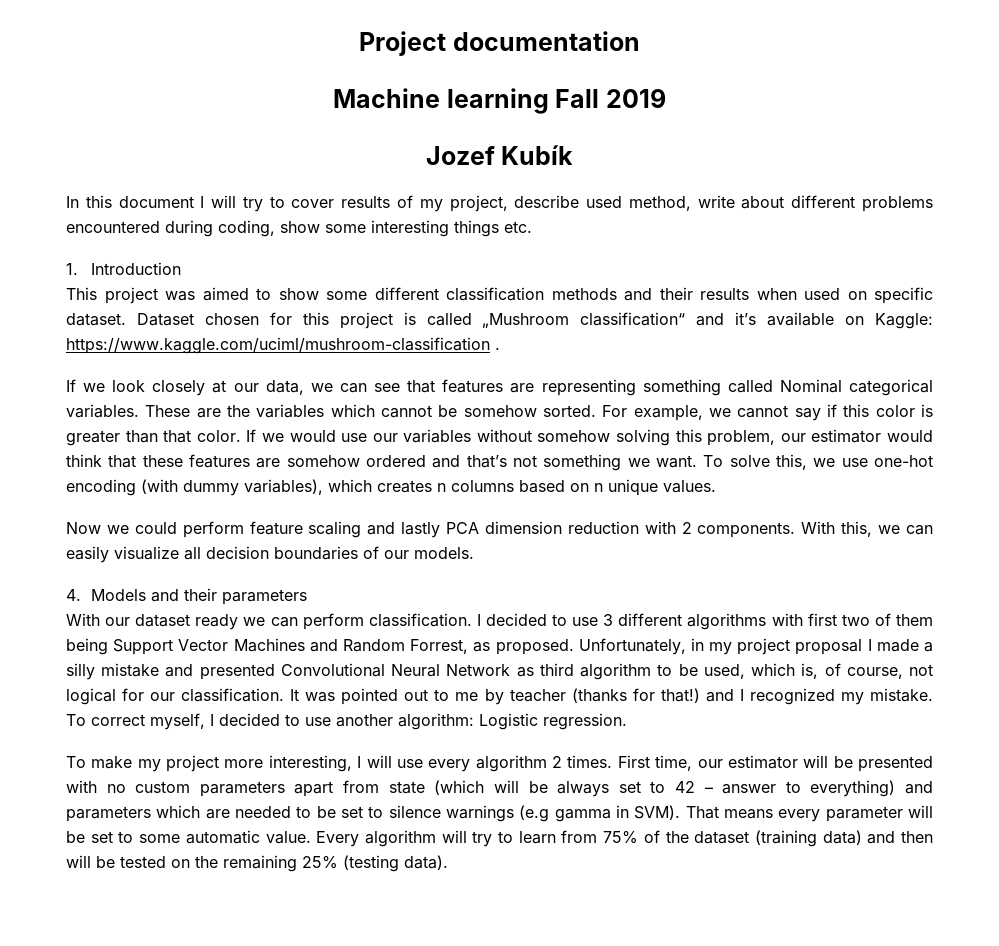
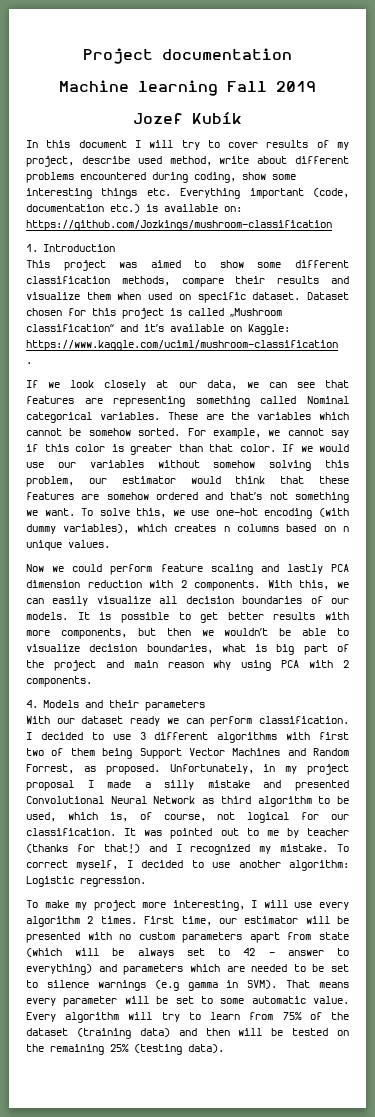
- In this document I will try to cover results of my project, describe used method, write about different problems encountered during coding, show some interesting things etc.
+ In this document I will try to cover results of my project, describe used method, write about different problems encountered during coding, show some interesting things etc. Everything important (code, documentation etc.) is available on: https://github.com/Jozkings/mushroom-classification
- This project was aimed to show some different classification methods and their results when used on specific dataset.
+ This project was aimed to show some different classification methods, compare their results and visualize them when used on specific dataset.
+ It is possible to get better results with more components, but then we wouldn’t be able to visualize decision boundaries, what is big part of the project and main reason why using PCA with 2 components.

